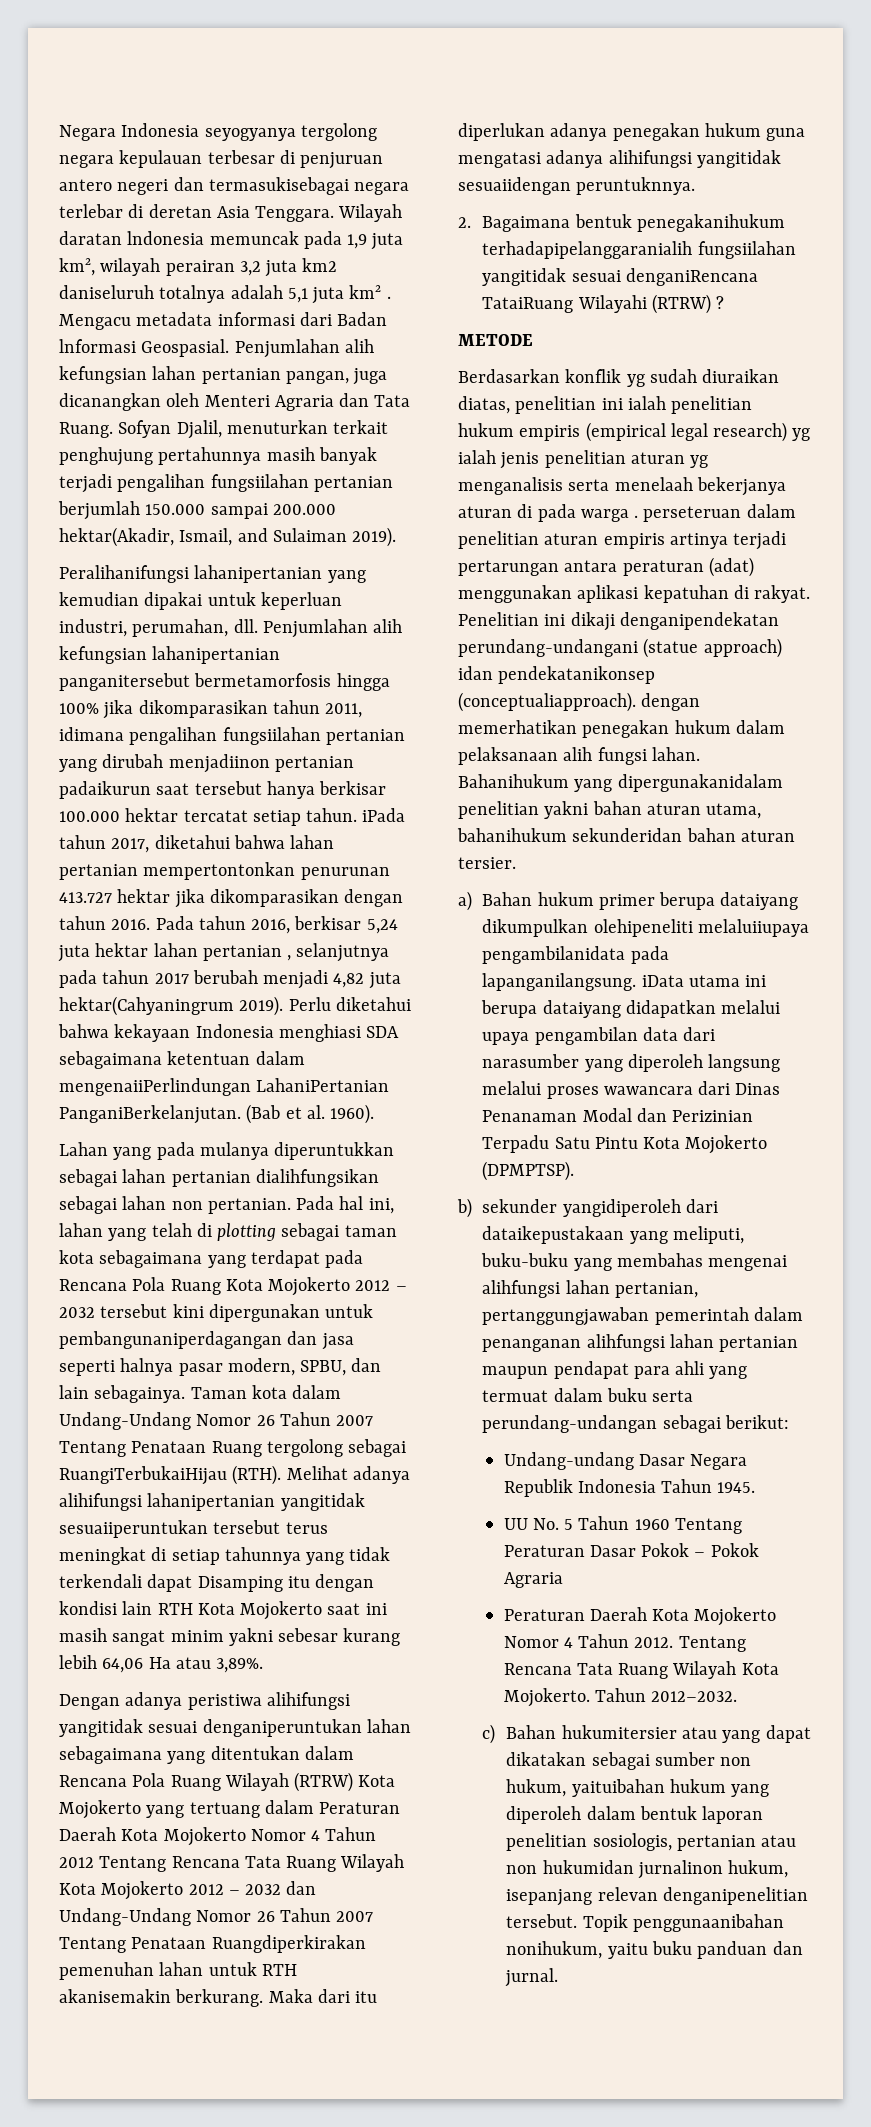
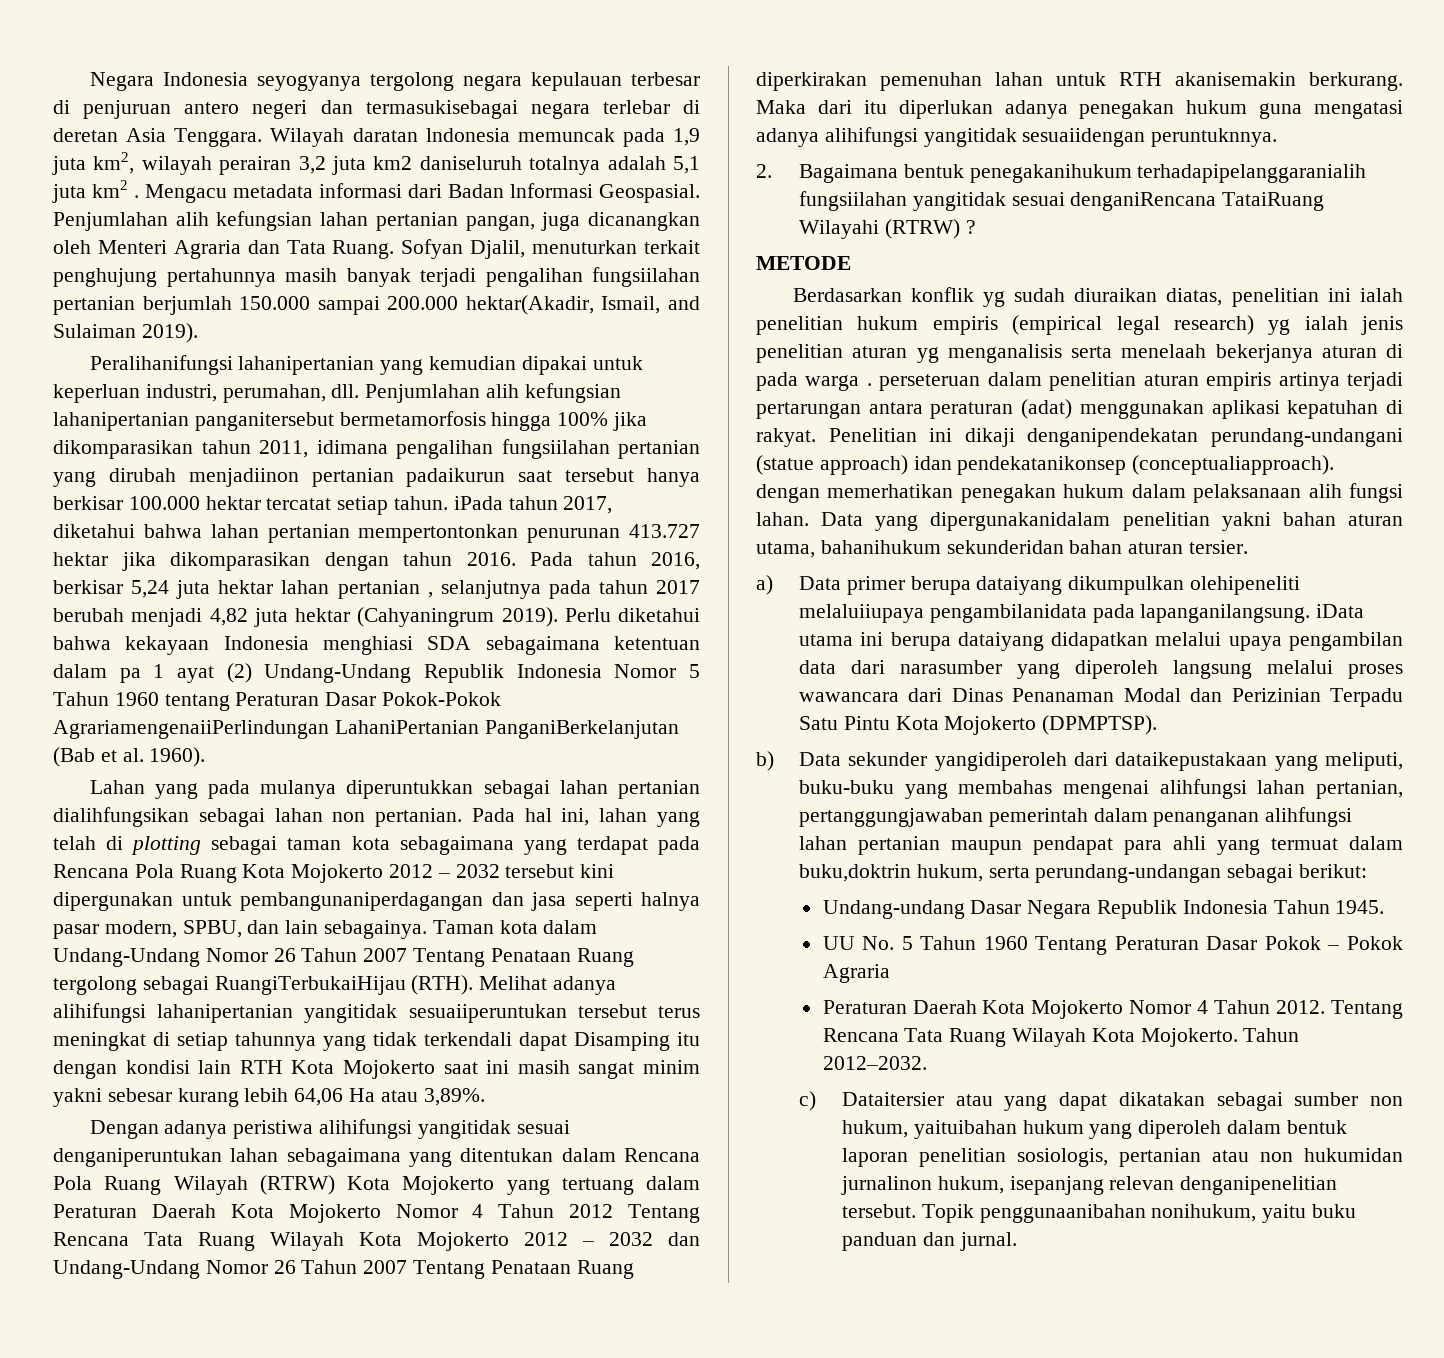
- Pada tahun 2016, berkisar 5,24 juta hektar lahan pertanian , selanjutnya pada tahun 2017 berubah menjadi 4,82 juta hektar(Cahyaningrum 2019).
+ Pada tahun 2016, berkisar 5,24 juta hektar lahan pertanian , selanjutnya pada tahun 2017 berubah menjadi 4,82 juta hektar (Cahyaningrum 2019).
- Perlu diketahui bahwa kekayaan Indonesia menghiasi SDA sebagaimana ketentuan dalam mengenaiiPerlindungan LahaniPertanian PanganiBerkelanjutan. (Bab et al. 1960).
+ Perlu diketahui bahwa kekayaan Indonesia menghiasi SDA sebagaimana ketentuan dalam pa 1 ayat (2) Undang-Undang Republik Indonesia Nomor 5 Tahun 1960 tentang Peraturan Dasar Pokok-Pokok AgrariamengenaiiPerlindungan LahaniPertanian PanganiBerkelanjutan (Bab et al. 1960).
- Dengan adanya peristiwa alihifungsi yangitidak sesuai denganiperuntukan lahan sebagaimana yang ditentukan dalam Rencana Pola Ruang Wilayah (RTRW) Kota Mojokerto yang tertuang dalam Peraturan Daerah Kota Mojokerto Nomor 4 Tahun 2012 Tentang Rencana Tata Ruang Wilayah Kota Mojokerto 2012 – 2032 dan Undang-Undang Nomor 26 Tahun 2007 Tentang Penataan Ruangdiperkirakan pemenuhan lahan untuk RTH akanisemakin berkurang.
+ Dengan adanya peristiwa alihifungsi yangitidak sesuai denganiperuntukan lahan sebagaimana yang ditentukan dalam Rencana Pola Ruang Wilayah (RTRW) Kota Mojokerto yang tertuang dalam Peraturan Daerah Kota Mojokerto Nomor 4 Tahun 2012 Tentang Rencana Tata Ruang Wilayah Kota Mojokerto 2012 – 2032 dan Undang-Undang Nomor 26 Tahun 2007 Tentang Penataan Ruang diperkirakan pemenuhan lahan untuk RTH akanisemakin berkurang.
- Bahanihukum yang dipergunakanidalam penelitian yakni bahan aturan utama, bahanihukum sekunderidan bahan aturan tersier.
+ Data yang dipergunakanidalam penelitian yakni bahan aturan utama, bahanihukum sekunderidan bahan aturan tersier.
- a) Bahan hukum primer berupa dataiyang dikumpulkan olehipeneliti melaluiiupaya pengambilanidata pada lapanganilangsung. iData utama ini berupa dataiyang didapatkan melalui upaya pengambilan data dari narasumber yang diperoleh langsung melalui proses wawancara dari Dinas Penanaman Modal dan Perizinian Terpadu Satu Pintu Kota Mojokerto (DPMPTSP).
+ a) Data primer berupa dataiyang dikumpulkan olehipeneliti melaluiiupaya pengambilanidata pada lapanganilangsung. iData utama ini berupa dataiyang didapatkan melalui upaya pengambilan data dari narasumber yang diperoleh langsung melalui proses wawancara dari Dinas Penanaman Modal dan Perizinian Terpadu Satu Pintu Kota Mojokerto (DPMPTSP).
- b) sekunder yangidiperoleh dari dataikepustakaan yang meliputi, buku-buku yang membahas mengenai alihfungsi lahan pertanian, pertanggungjawaban pemerintah dalam penanganan alihfungsi lahan pertanian maupun pendapat para ahli yang termuat dalam buku serta perundang-undangan sebagai berikut:
+ b) Data sekunder yangidiperoleh dari dataikepustakaan yang meliputi, buku-buku yang membahas mengenai alihfungsi lahan pertanian, pertanggungjawaban pemerintah dalam penanganan alihfungsi lahan pertanian maupun pendapat para ahli yang termuat dalam buku,doktrin hukum, serta perundang-undangan sebagai berikut:
- c) Bahan hukumitersier atau yang dapat dikatakan sebagai sumber non hukum, yaituibahan hukum yang diperoleh dalam bentuk laporan penelitian sosiologis, pertanian atau non hukumidan jurnalinon hukum, isepanjang relevan denganipenelitian tersebut.
+ c) Dataitersier atau yang dapat dikatakan sebagai sumber non hukum, yaituibahan hukum yang diperoleh dalam bentuk laporan penelitian sosiologis, pertanian atau non hukumidan jurnalinon hukum, isepanjang relevan denganipenelitian tersebut.

